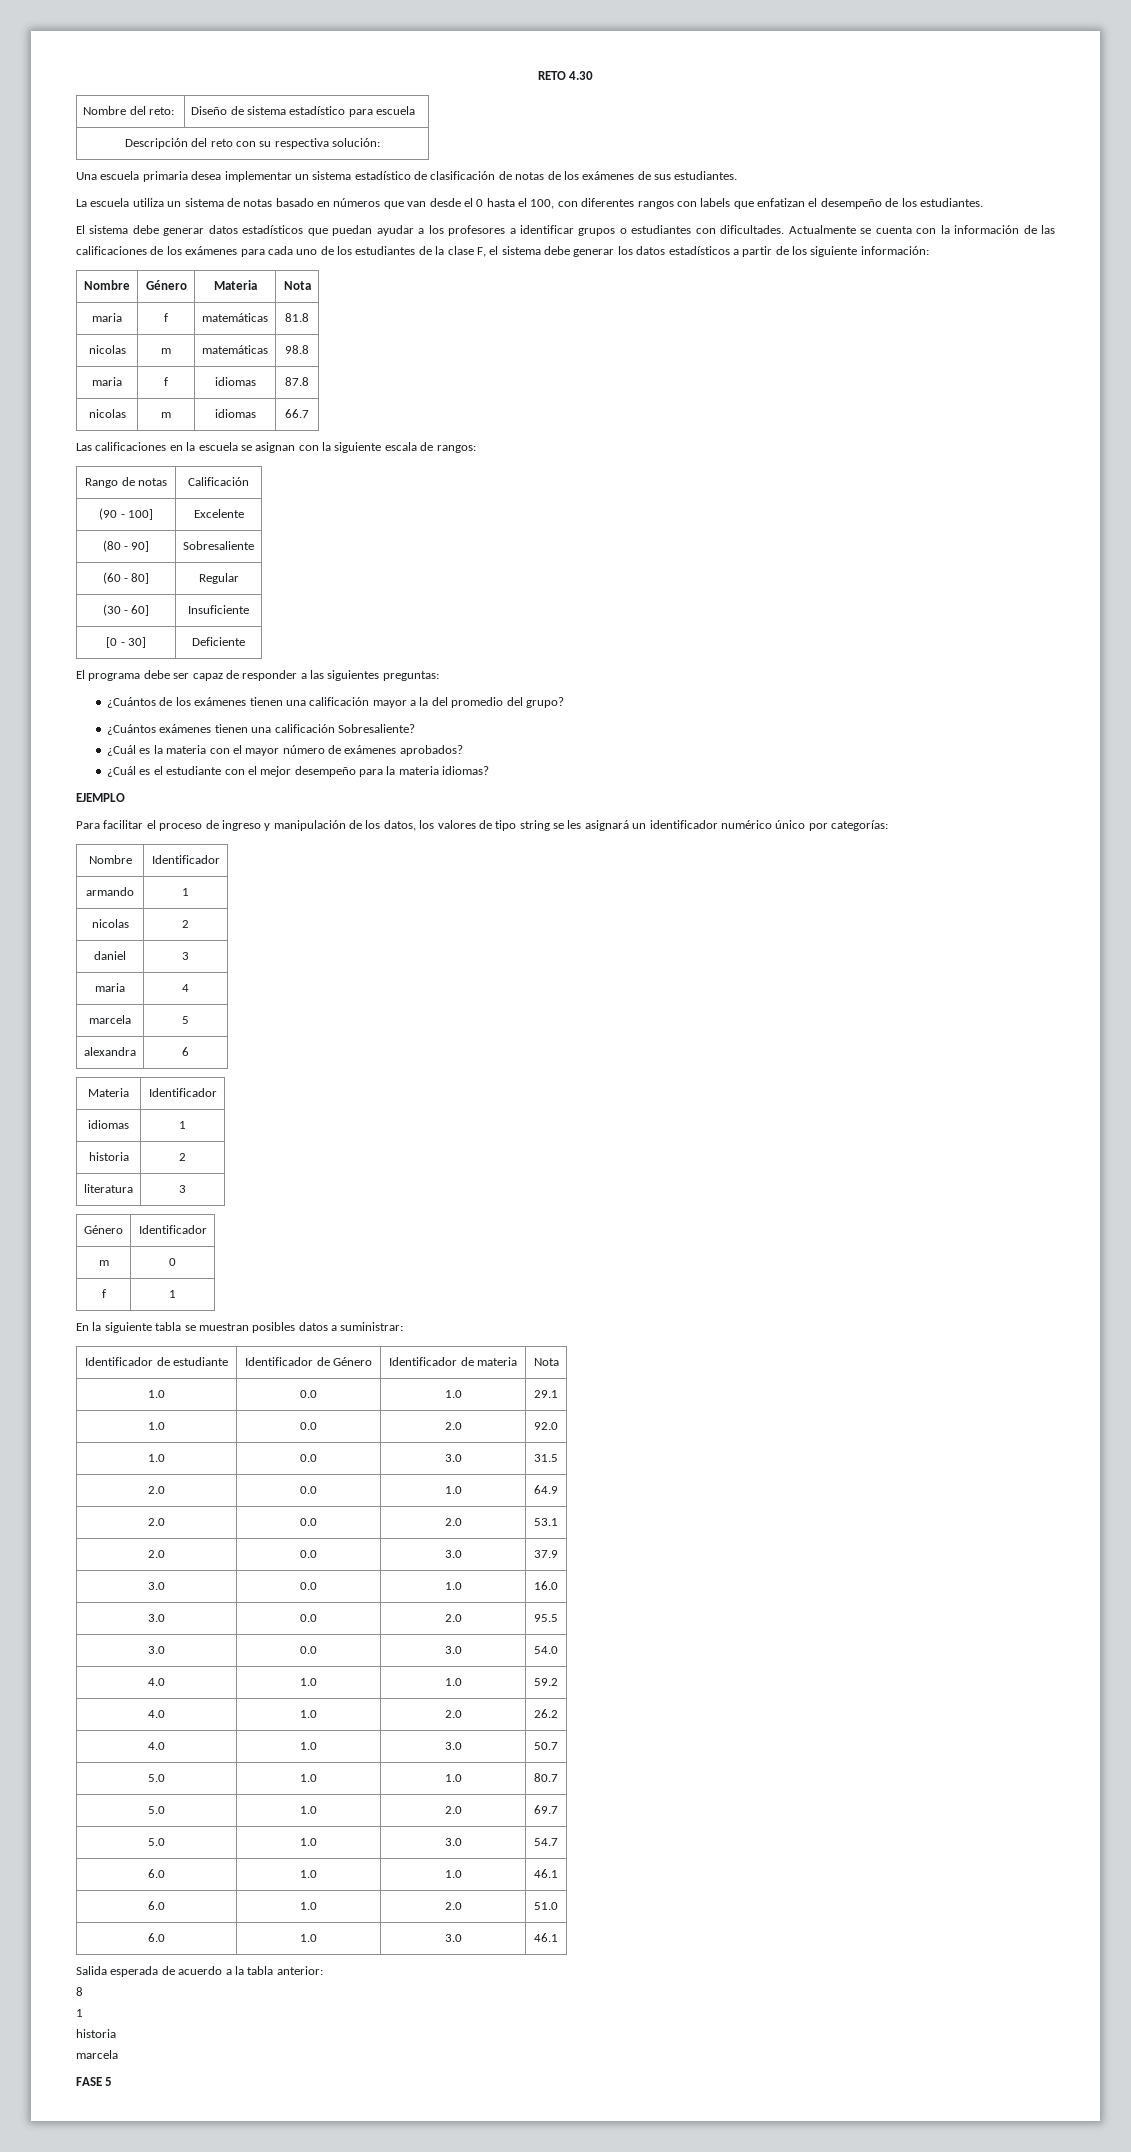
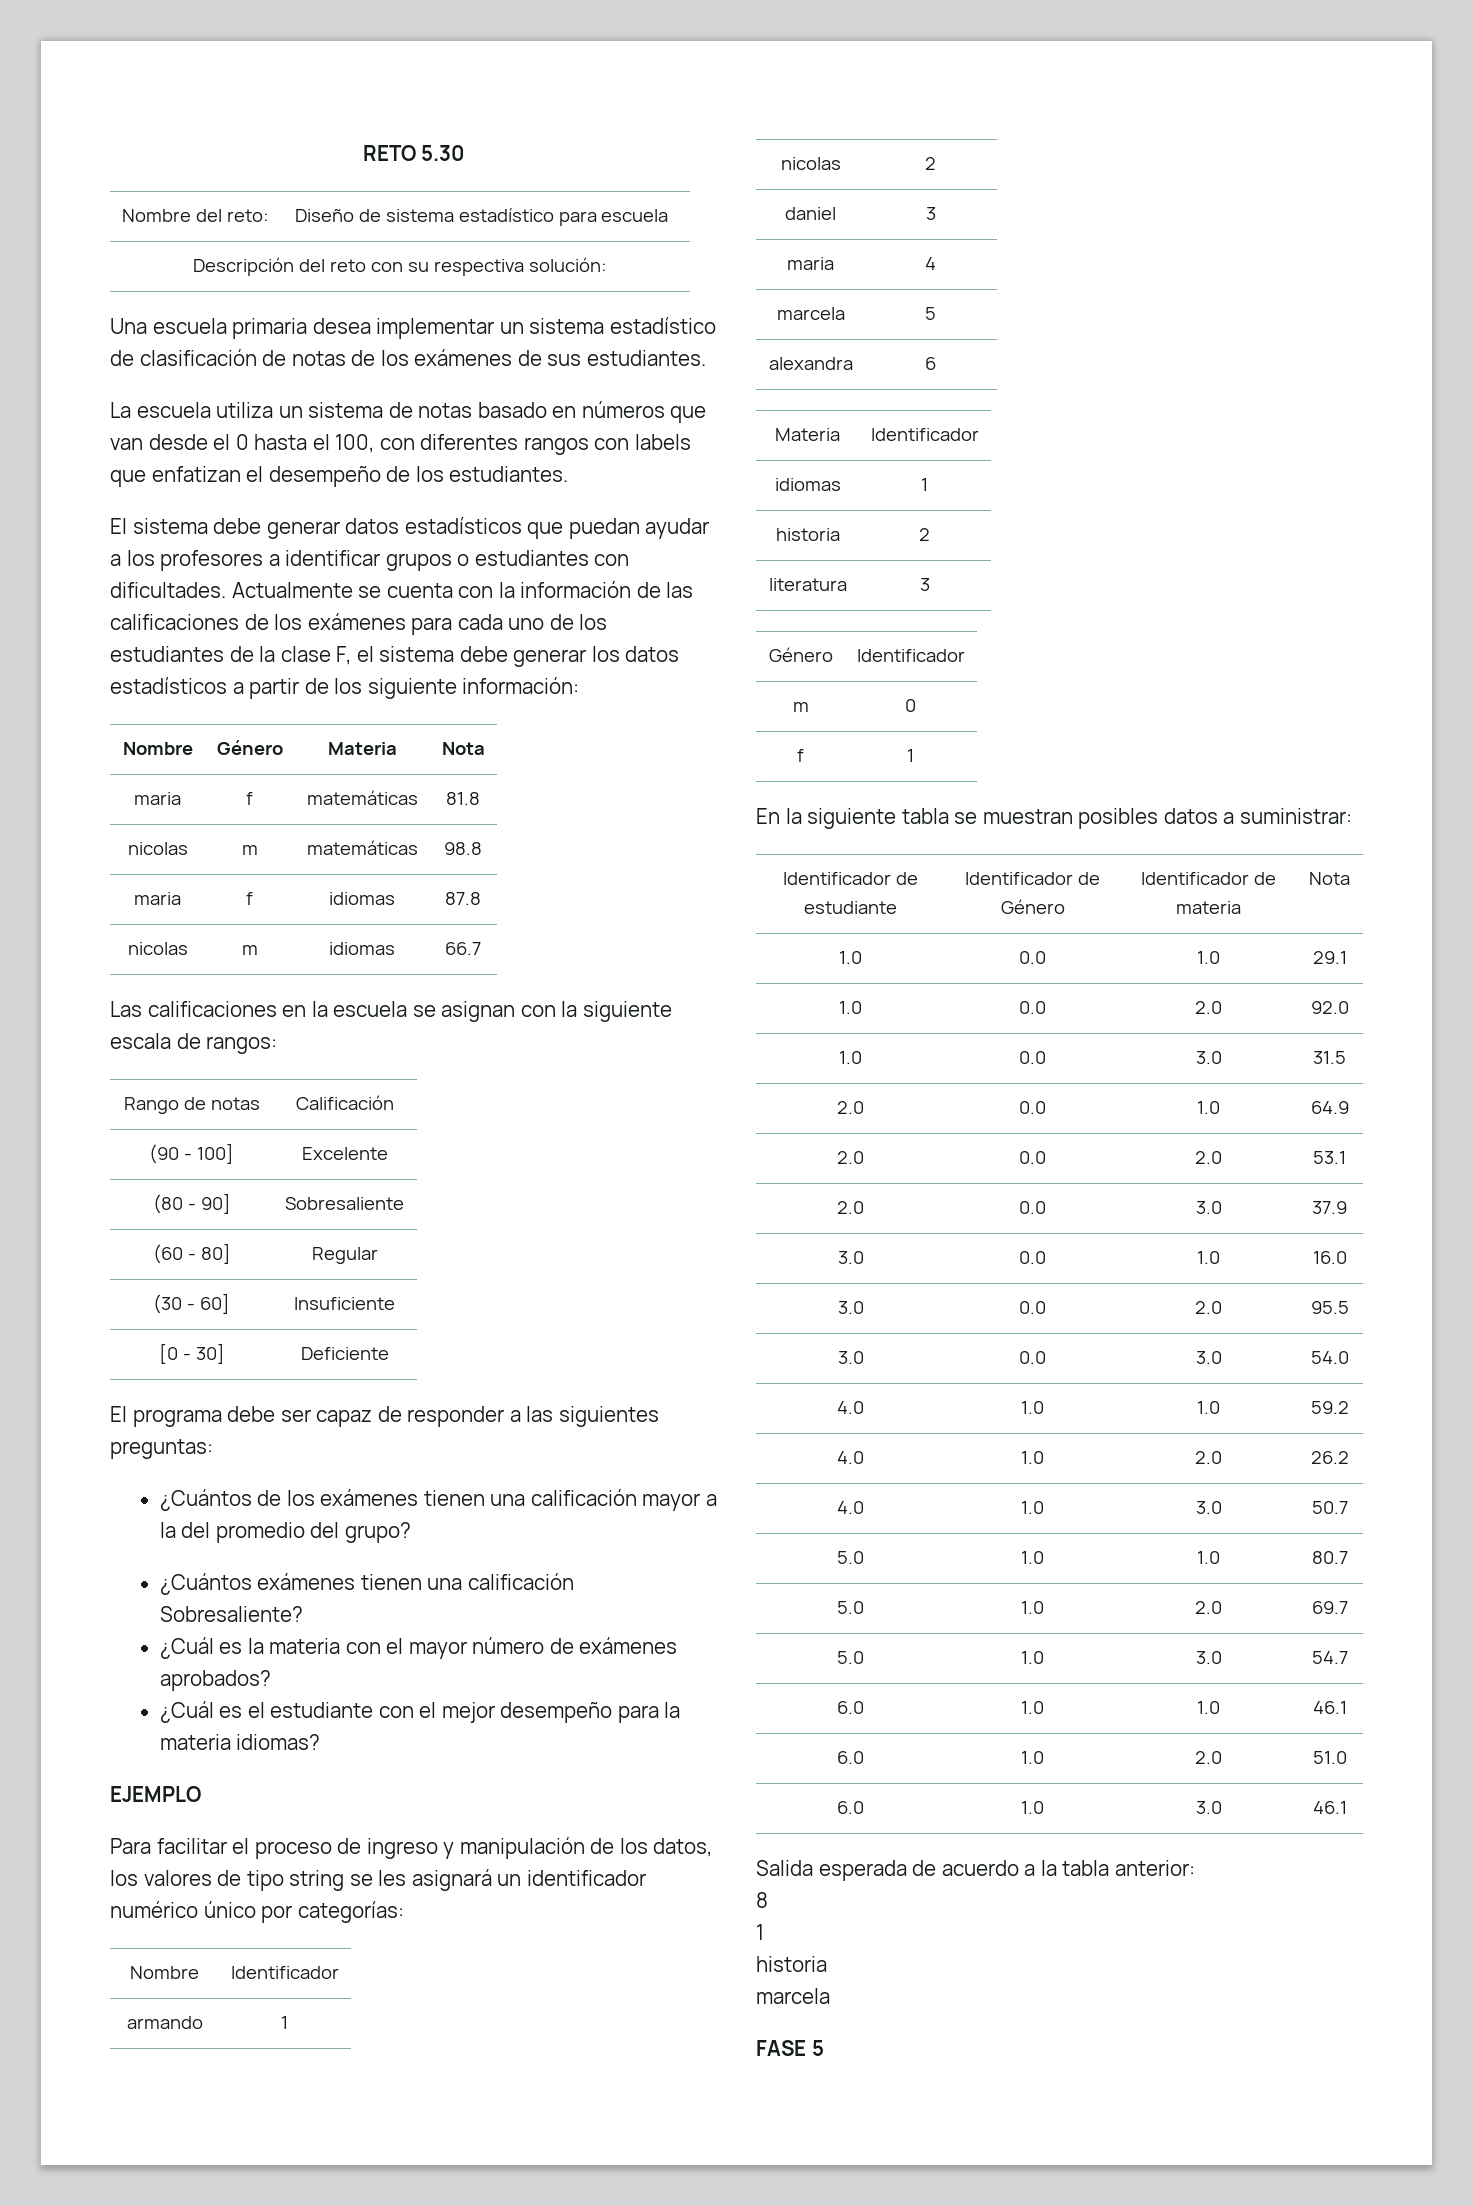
- RETO 4.30
+ RETO 5.30

